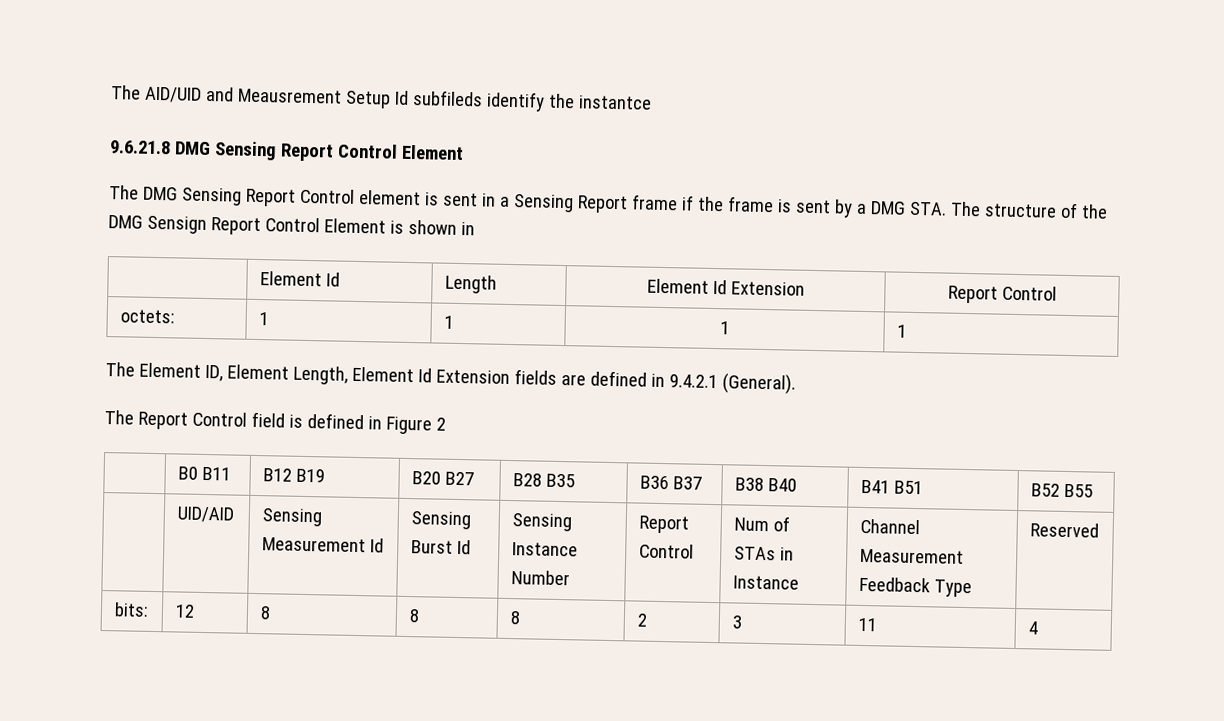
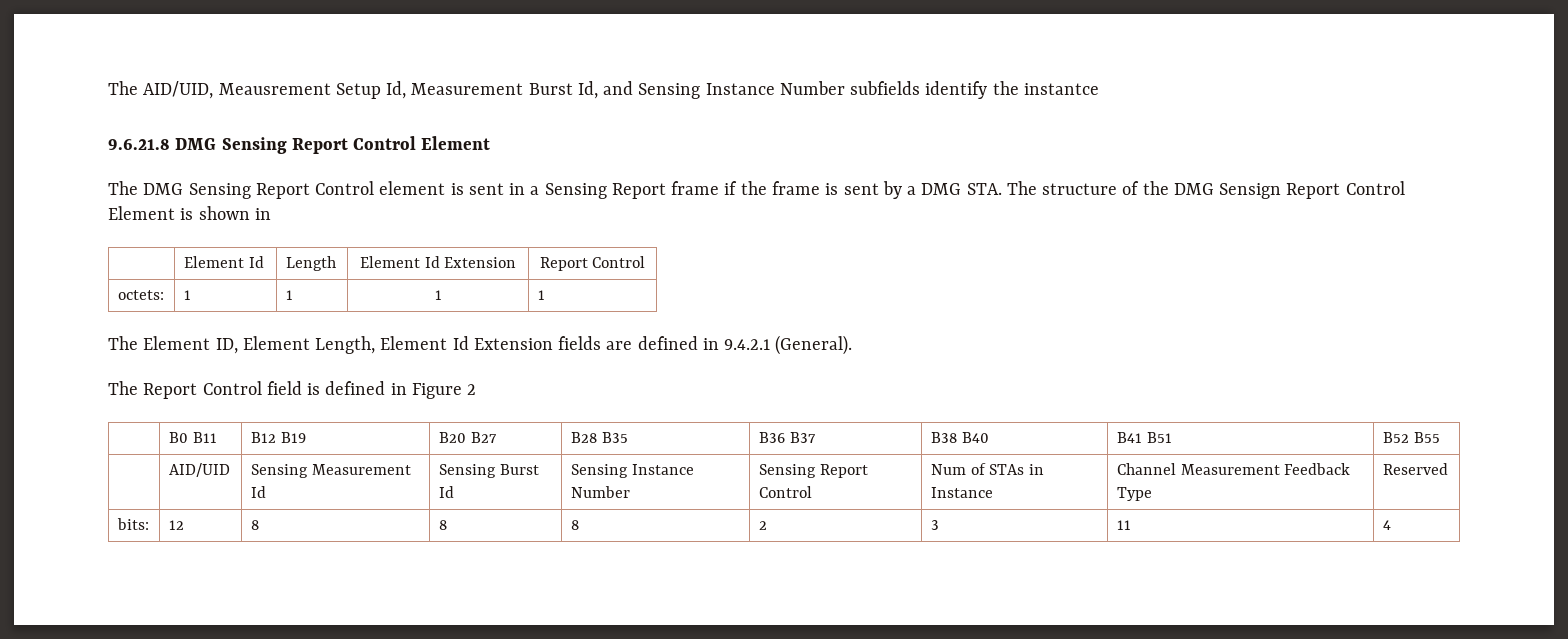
- The AID/UID and Meausrement Setup Id subfileds identify the instantce
+ The AID/UID, Meausrement Setup Id, Measurement Burst Id, and Sensing Instance Number subfields identify the instantce
- | UID/AID | Sensing Measurement Id | Sensing Burst Id | Sensing Instance Number | Report Control | Num of STAs in Instance | Channel Measurement Feedback Type | Reserved
+ | AID/UID | Sensing Measurement Id | Sensing Burst Id | Sensing Instance Number | Sensing Report Control | Num of STAs in Instance | Channel Measurement Feedback Type | Reserved

